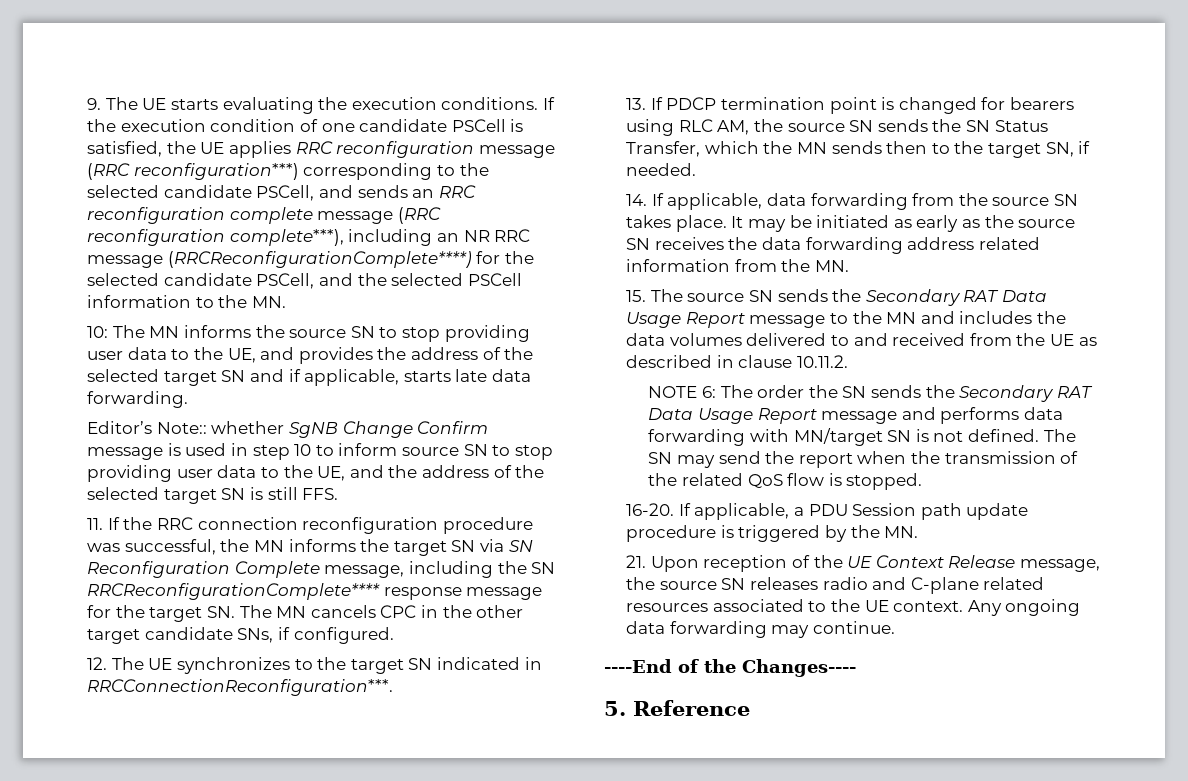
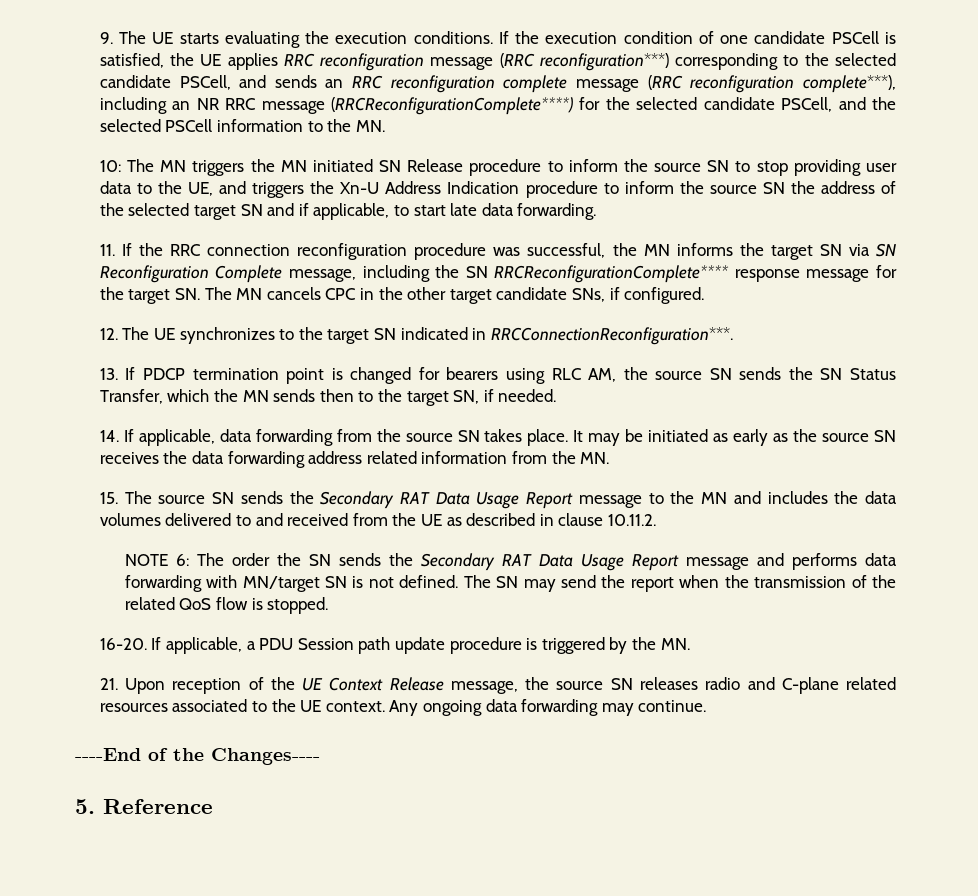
- 10: The MN informs the source SN to stop providing user data to the UE, and provides the address of the selected target SN and if applicable, starts late data forwarding.
+ 10: The MN triggers the MN initiated SN Release procedure to inform the source SN to stop providing user data to the UE, and triggers the Xn-U Address Indication procedure to inform the source SN the address of the selected target SN and if applicable, to start late data forwarding.
- Editor’s Note:: whether SgNB Change Confirm message is used in step 10 to inform source SN to stop providing user data to the UE, and the address of the selected target SN is still FFS.

